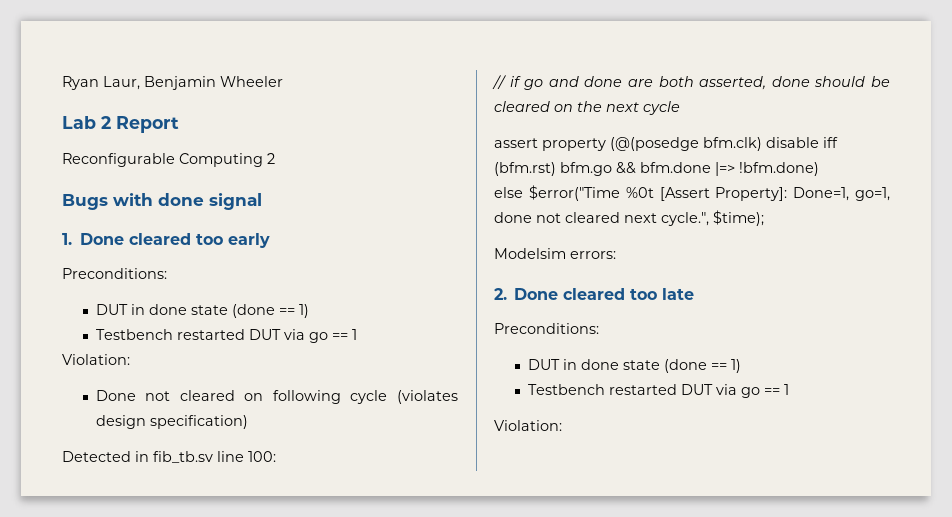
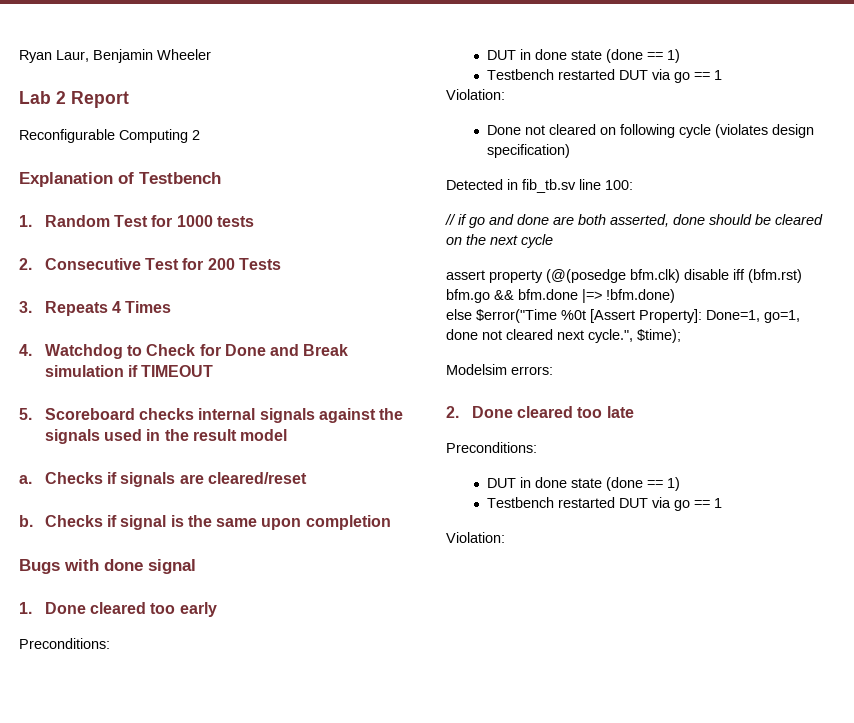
+ Explanation of Testbench
+ 1. Random Test for 1000 tests
+ 2. Consecutive Test for 200 Tests
+ 3. Repeats 4 Times
+ 4. Watchdog to Check for Done and Break simulation if TIMEOUT
+ 5. Scoreboard checks internal signals against the signals used in the result model
+ a. Checks if signals are cleared/reset
+ b. Checks if signal is the same upon completion

